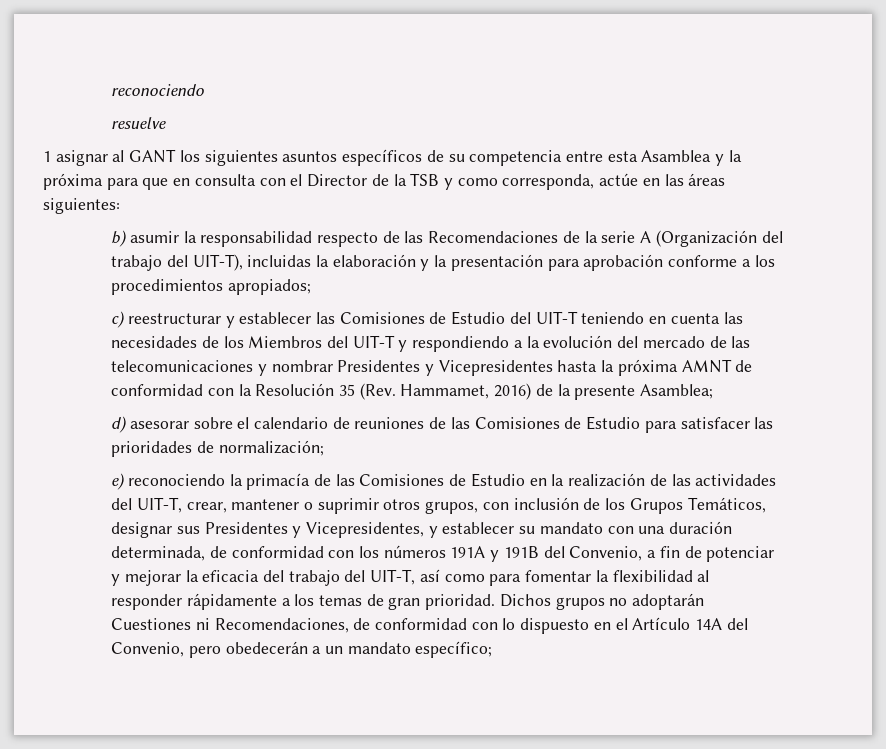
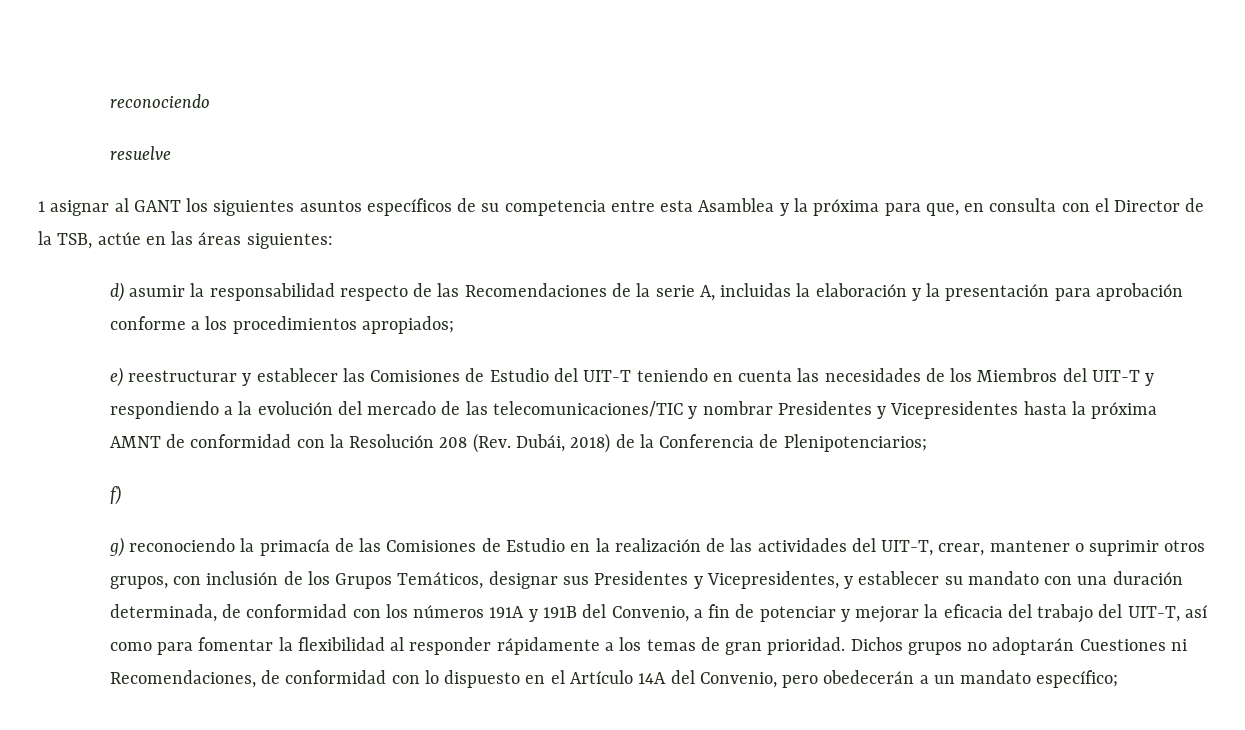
- 1 asignar al GANT los siguientes asuntos específicos de su competencia entre esta Asamblea y la próxima para que en consulta con el Director de la TSB y como corresponda, actúe en las áreas siguientes:
+ 1 asignar al GANT los siguientes asuntos específicos de su competencia entre esta Asamblea y la próxima para que, en consulta con el Director de la TSB, actúe en las áreas siguientes:
- b) asumir la responsabilidad respecto de las Recomendaciones de la serie A (Organización del trabajo del UIT-T), incluidas la elaboración y la presentación para aprobación conforme a los procedimientos apropiados;
+ d) asumir la responsabilidad respecto de las Recomendaciones de la serie A, incluidas la elaboración y la presentación para aprobación conforme a los procedimientos apropiados;
- c) reestructurar y establecer las Comisiones de Estudio del UIT-T teniendo en cuenta las necesidades de los Miembros del UIT-T y respondiendo a la evolución del mercado de las telecomunicaciones y nombrar Presidentes y Vicepresidentes hasta la próxima AMNT de conformidad con la Resolución 35 (Rev. Hammamet, 2016) de la presente Asamblea;
- d) asesorar sobre el calendario de reuniones de las Comisiones de Estudio para satisfacer las prioridades de normalización;
- e) reconociendo la primacía de las Comisiones de Estudio en la realización de las actividades del UIT-T, crear, mantener o suprimir otros grupos, con inclusión de los Grupos Temáticos, designar sus Presidentes y Vicepresidentes, y establecer su mandato con una duración determinada, de conformidad con los números 191A y 191B del Convenio, a fin de potenciar y mejorar la eficacia del trabajo del UIT-T, así como para fomentar la flexibilidad al responder rápidamente a los temas de gran prioridad.
+ e) reestructurar y establecer las Comisiones de Estudio del UIT-T teniendo en cuenta las necesidades de los Miembros del UIT-T y respondiendo a la evolución del mercado de las telecomunicaciones/TIC y nombrar Presidentes y Vicepresidentes hasta la próxima AMNT de conformidad con la Resolución 208 (Rev. Dubái, 2018) de la Conferencia de Plenipotenciarios;
+ f)
+ g) reconociendo la primacía de las Comisiones de Estudio en la realización de las actividades del UIT-T, crear, mantener o suprimir otros grupos, con inclusión de los Grupos Temáticos, designar sus Presidentes y Vicepresidentes, y establecer su mandato con una duración determinada, de conformidad con los números 191A y 191B del Convenio, a fin de potenciar y mejorar la eficacia del trabajo del UIT-T, así como para fomentar la flexibilidad al responder rápidamente a los temas de gran prioridad.

